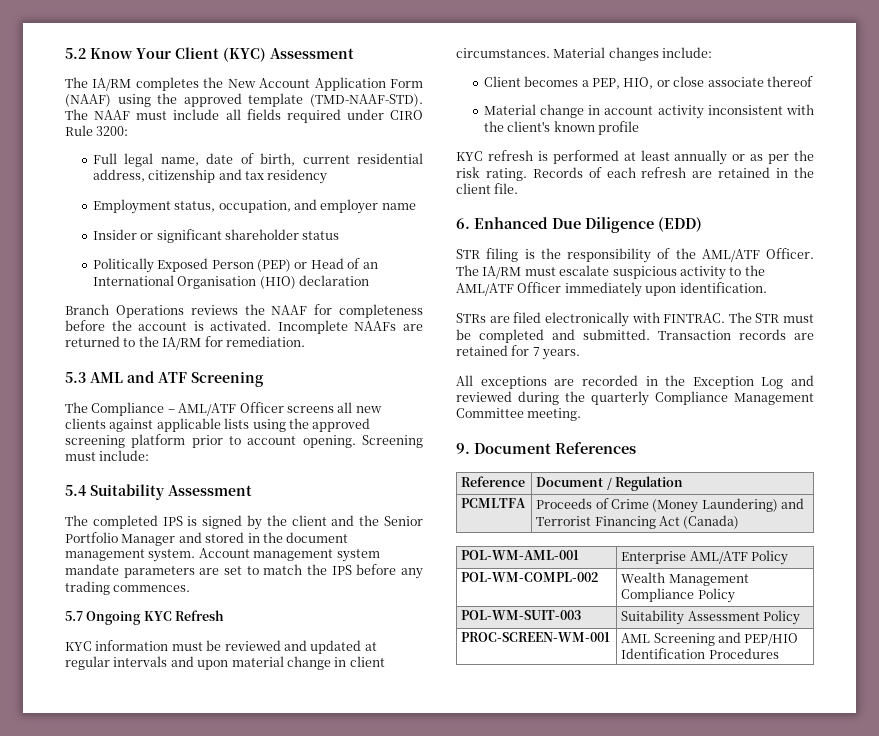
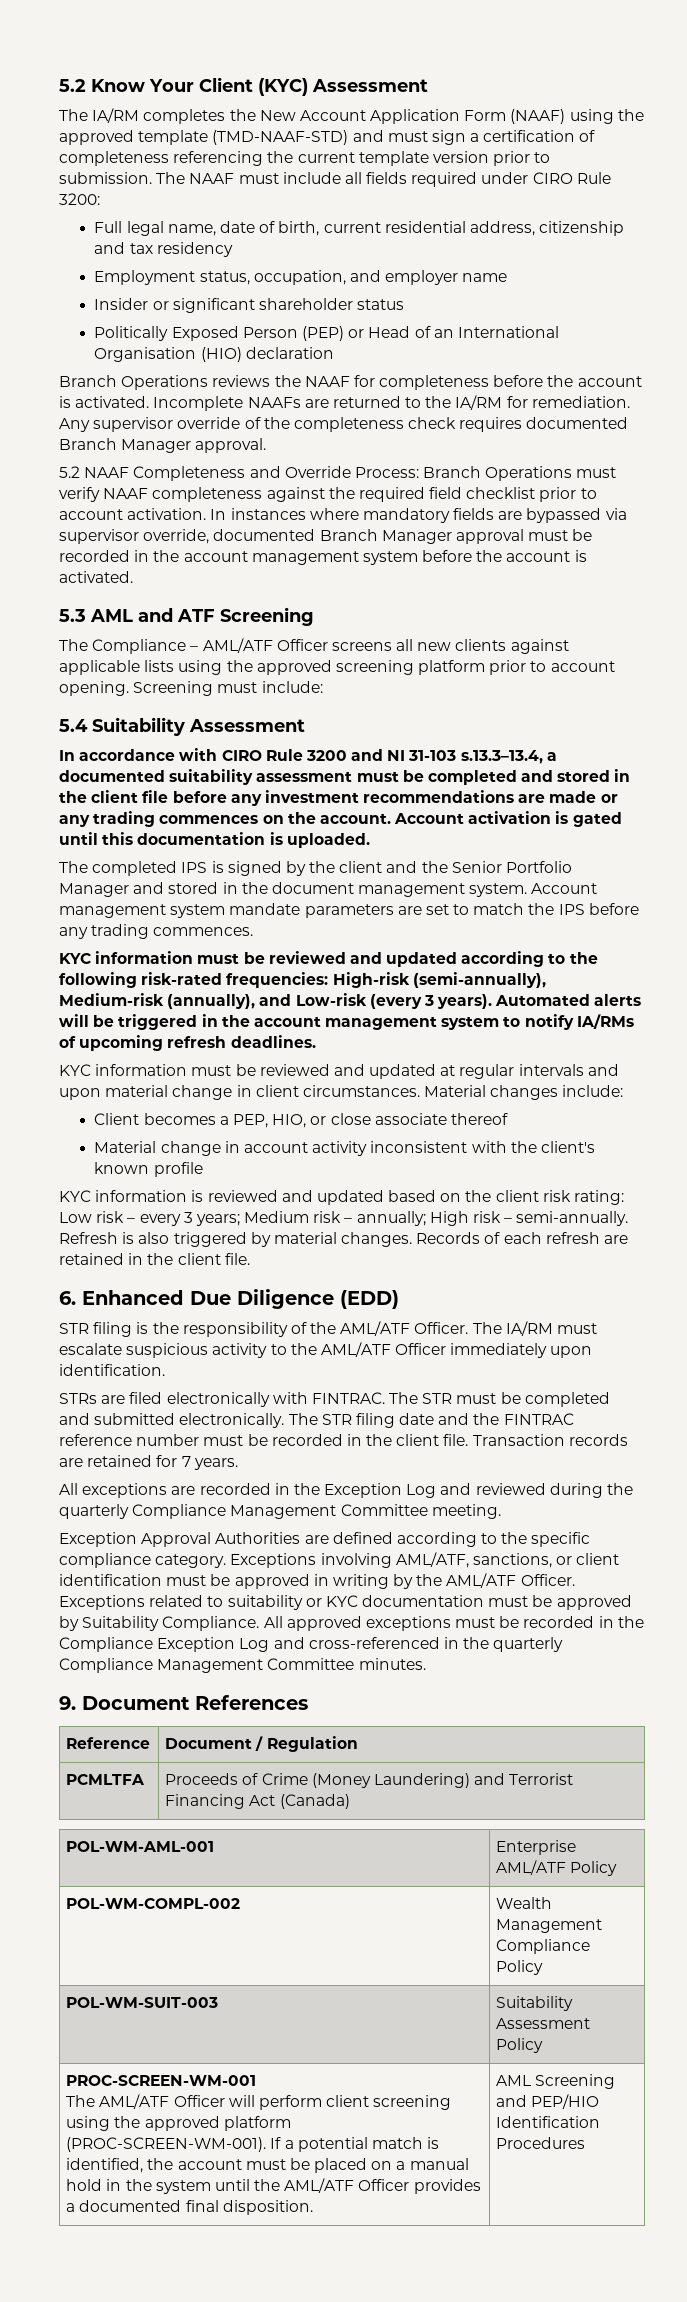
- The IA/RM completes the New Account Application Form (NAAF) using the approved template (TMD-NAAF-STD).
+ The IA/RM completes the New Account Application Form (NAAF) using the approved template (TMD-NAAF-STD) and must sign a certification of completeness referencing the current template version prior to submission.
+ Any supervisor override of the completeness check requires documented Branch Manager approval.
+ 5.2 NAAF Completeness and Override Process: Branch Operations must verify NAAF completeness against the required field checklist prior to account activation. In instances where mandatory fields are bypassed via supervisor override, documented Branch Manager approval must be recorded in the account management system before the account is activated.
+ In accordance with CIRO Rule 3200 and NI 31-103 s.13.3–13.4, a documented suitability assessment must be completed and stored in the client file before any investment recommendations are made or any trading commences on the account. Account activation is gated until this documentation is uploaded.
- 5.7 Ongoing KYC Refresh
+ KYC information must be reviewed and updated according to the following risk-rated frequencies: High-risk (semi-annually), Medium-risk (annually), and Low-risk (every 3 years). Automated alerts will be triggered in the account management system to notify IA/RMs of upcoming refresh deadlines.
- KYC refresh is performed at least annually or as per the risk rating.
+ KYC information is reviewed and updated based on the client risk rating: Low risk – every 3 years; Medium risk – annually; High risk – semi-annually. Refresh is also triggered by material changes.
- The STR must be completed and submitted.
+ The STR must be completed and submitted electronically. The STR filing date and the FINTRAC reference number must be recorded in the client file.
+ Exception Approval Authorities are defined according to the specific compliance category. Exceptions involving AML/ATF, sanctions, or client identification must be approved in writing by the AML/ATF Officer. Exceptions related to suitability or KYC documentation must be approved by Suitability Compliance. All approved exceptions must be recorded in the Compliance Exception Log and cross-referenced in the quarterly Compliance Management Committee minutes.
+ The AML/ATF Officer will perform client screening using the approved platform (PROC-SCREEN-WM-001). If a potential match is identified, the account must be placed on a manual hold in the system until the AML/ATF Officer provides a documented final disposition.

